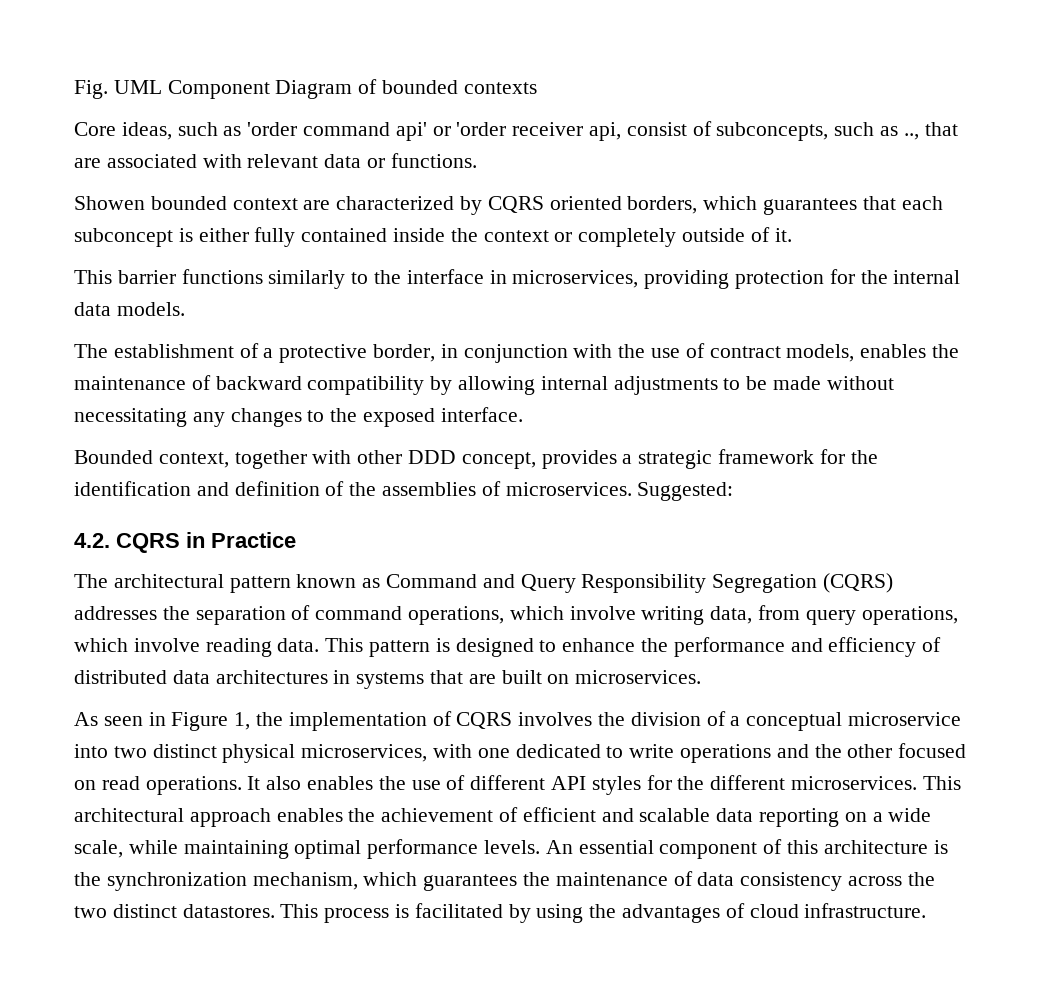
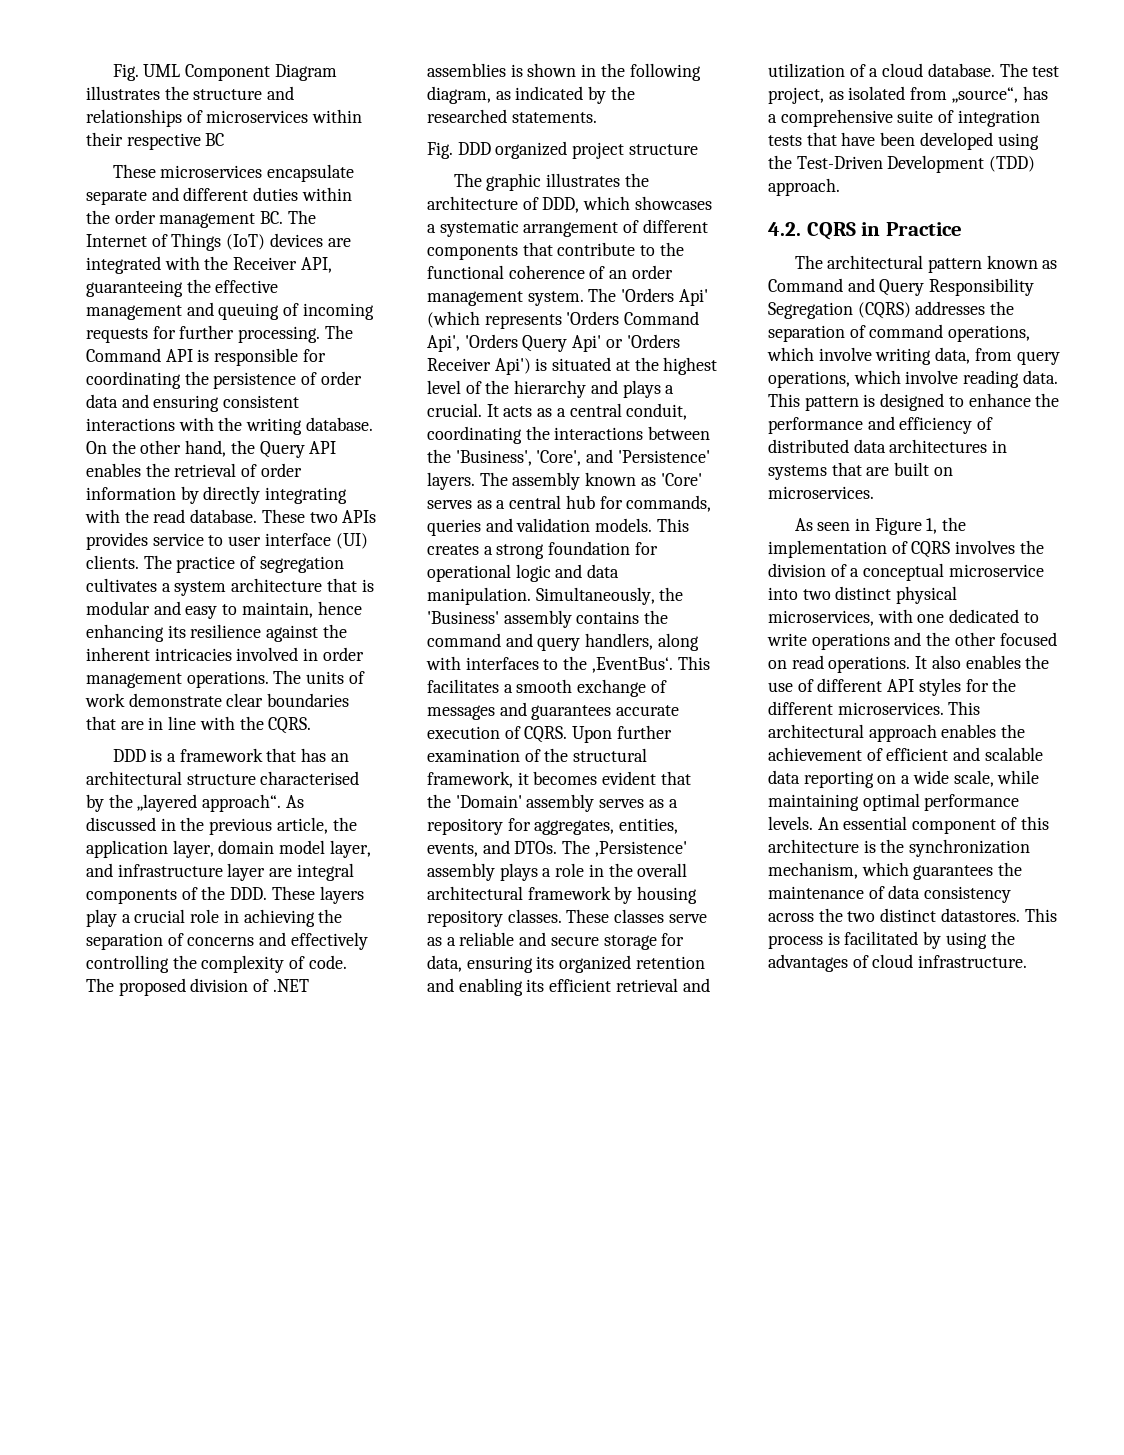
- Fig. UML Component Diagram of bounded contexts
- Core ideas, such as 'order command api' or 'order receiver api, consist of subconcepts, such as .., that are associated with relevant data or functions.
- Showen bounded context are characterized by CQRS oriented borders, which guarantees that each subconcept is either fully contained inside the context or completely outside of it.
- This barrier functions similarly to the interface in microservices, providing protection for the internal data models.
- The establishment of a protective border, in conjunction with the use of contract models, enables the maintenance of backward compatibility by allowing internal adjustments to be made without necessitating any changes to the exposed interface.
- Bounded context, together with other DDD concept, provides a strategic framework for the identification and definition of the assemblies of microservices. Suggested:
+ Fig. UML Component Diagram illustrates the structure and relationships of microservices within their respective BC
+ These microservices encapsulate separate and different duties within the order management BC. The Internet of Things (IoT) devices are integrated with the Receiver API, guaranteeing the effective management and queuing of incoming requests for further processing. The Command API is responsible for coordinating the persistence of order data and ensuring consistent interactions with the writing database. On the other hand, the Query API enables the retrieval of order information by directly integrating with the read database. These two APIs provides service to user interface (UI) clients. The practice of segregation cultivates a system architecture that is modular and easy to maintain, hence enhancing its resilience against the inherent intricacies involved in order management operations. The units of work demonstrate clear boundaries that are in line with the CQRS.
+ DDD is a framework that has an architectural structure characterised by the „layered approach“. As discussed in the previous article, the application layer, domain model layer, and infrastructure layer are integral components of the DDD. These layers play a crucial role in achieving the separation of concerns and effectively controlling the complexity of code. The proposed division of .NET assemblies is shown in the following diagram, as indicated by the researched statements.
+ Fig. DDD organized project structure
+ The graphic illustrates the architecture of DDD, which showcases a systematic arrangement of different components that contribute to the functional coherence of an order management system. The 'Orders Api' (which represents 'Orders Command Api', 'Orders Query Api' or 'Orders Receiver Api') is situated at the highest level of the hierarchy and plays a crucial. It acts as a central conduit, coordinating the interactions between the 'Business', 'Core', and 'Persistence' layers. The assembly known as 'Core' serves as a central hub for commands, queries and validation models. This creates a strong foundation for operational logic and data manipulation. Simultaneously, the 'Business' assembly contains the command and query handlers, along with interfaces to the ‚EventBus‘. This facilitates a smooth exchange of messages and guarantees accurate execution of CQRS. Upon further examination of the structural framework, it becomes evident that the 'Domain' assembly serves as a repository for aggregates, entities, events, and DTOs. The ‚Persistence' assembly plays a role in the overall architectural framework by housing repository classes. These classes serve as a reliable and secure storage for data, ensuring its organized retention and enabling its efficient retrieval and utilization of a cloud database. The test project, as isolated from „source“, has a comprehensive suite of integration tests that have been developed using the Test-Driven Development (TDD) approach.

